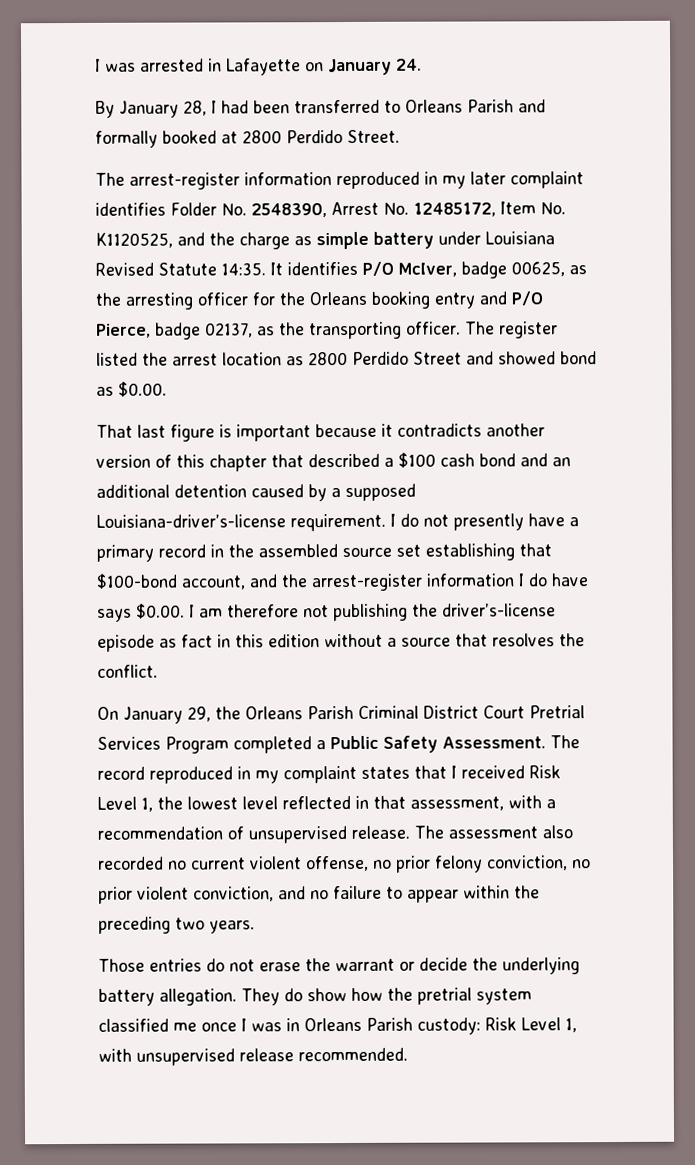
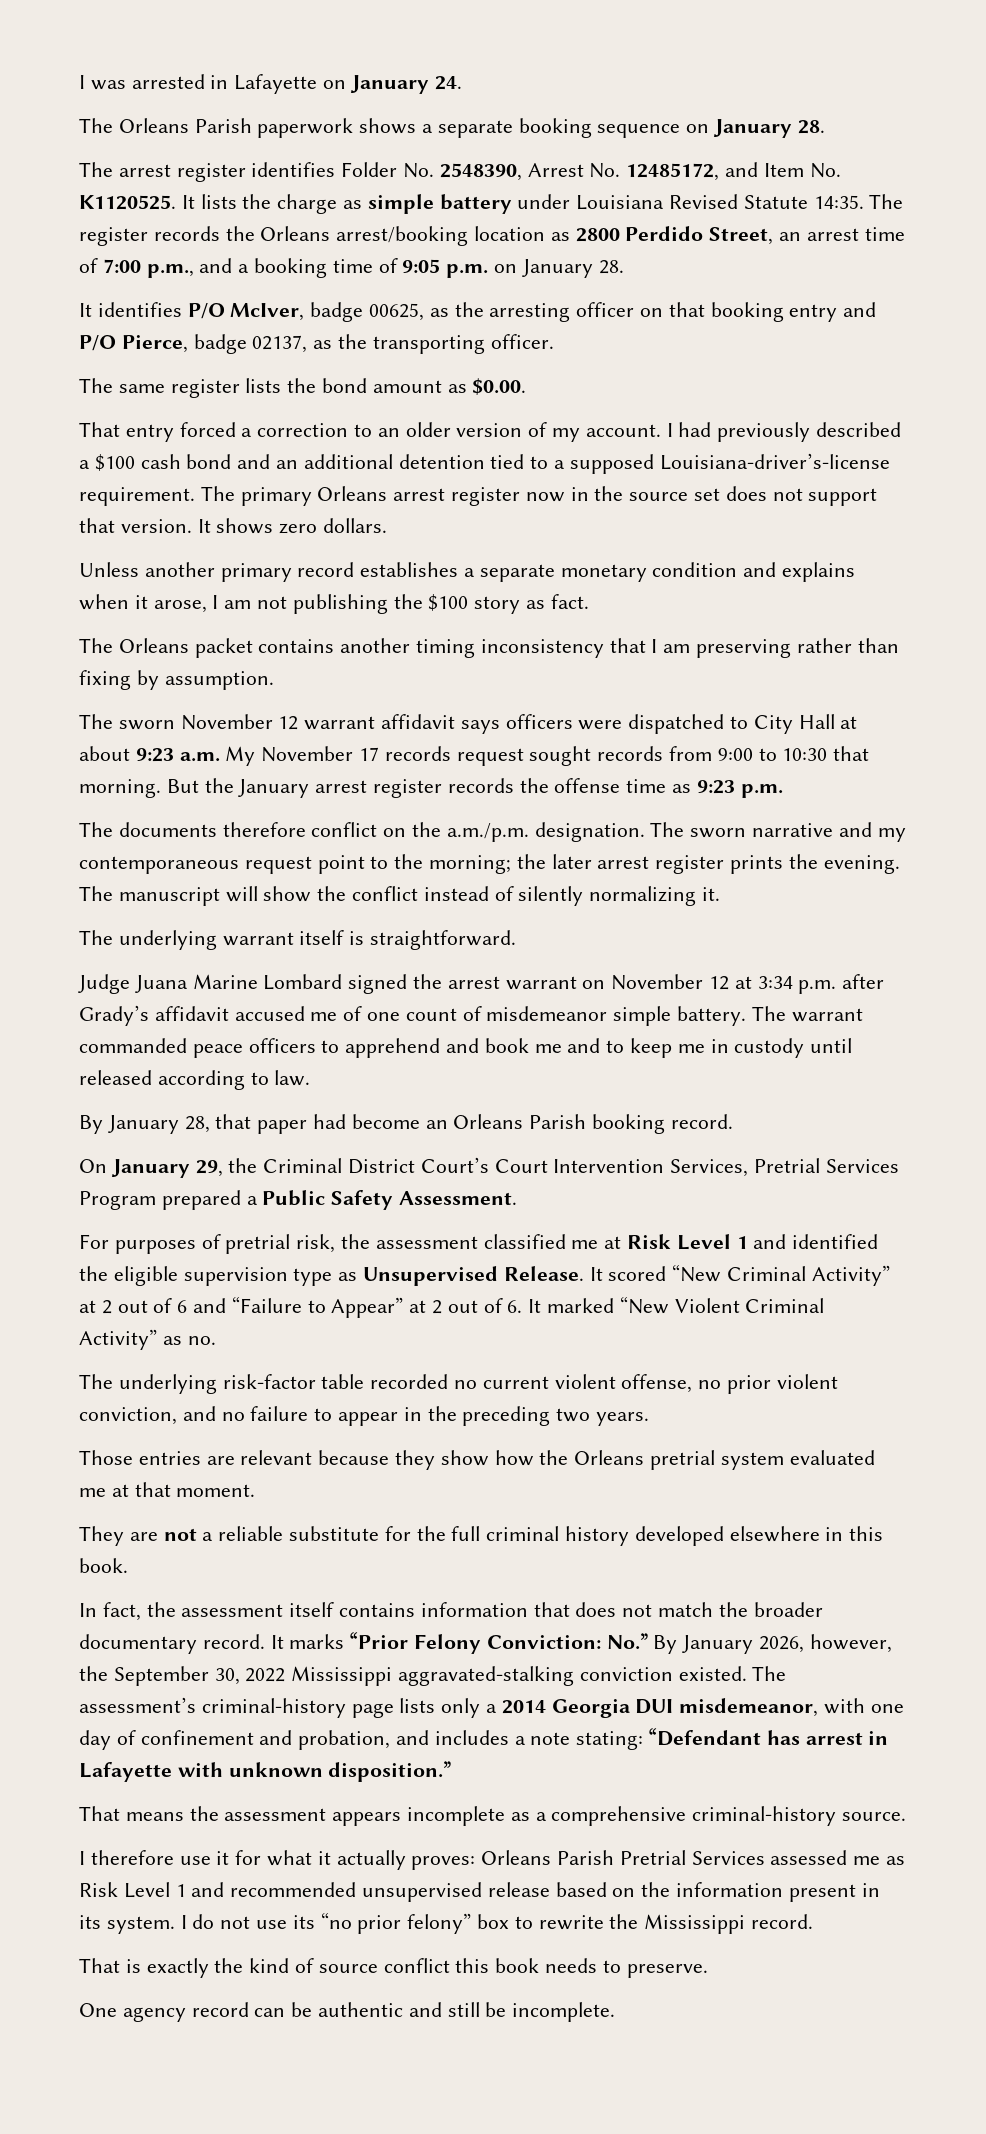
- By January 28, I had been transferred to Orleans Parish and formally booked at 2800 Perdido Street.
- The arrest-register information reproduced in my later complaint identifies Folder No. 2548390, Arrest No. 12485172, Item No. K1120525, and the charge as simple battery under Louisiana Revised Statute 14:35. It identifies P/O McIver, badge 00625, as the arresting officer for the Orleans booking entry and P/O Pierce, badge 02137, as the transporting officer. The register listed the arrest location as 2800 Perdido Street and showed bond as $0.00.
- That last figure is important because it contradicts another version of this chapter that described a $100 cash bond and an additional detention caused by a supposed Louisiana-driver’s-license requirement.
+ The Orleans Parish paperwork shows a separate booking sequence on January 28.
+ The arrest register identifies Folder No. 2548390, Arrest No. 12485172, and Item No. K1120525. It lists the charge as simple battery under Louisiana Revised Statute 14:35. The register records the Orleans arrest/booking location as 2800 Perdido Street, an arrest time of 7:00 p.m., and a booking time of 9:05 p.m. on January 28.
+ It identifies P/O McIver, badge 00625, as the arresting officer on that booking entry and P/O Pierce, badge 02137, as the transporting officer.
+ The same register lists the bond amount as $0.00.
+ That entry forced a correction to an older version of my account. I had previously described a $100 cash bond and an additional detention tied to a supposed Louisiana-driver’s-license requirement.
- I do not presently have a primary record in the assembled source set establishing that $100-bond account, and the arrest-register information I do have says $0.00. I am therefore not publishing the driver’s-license episode as fact in this edition without a source that resolves the conflict.
- On January 29, the Orleans Parish Criminal District Court Pretrial Services Program completed a Public Safety Assessment. The record reproduced in my complaint states that I received Risk Level 1, the lowest level reflected in that assessment, with a recommendation of unsupervised release. The assessment also recorded no current violent offense, no prior felony conviction, no prior violent conviction, and no failure to appear within the preceding two years.
+ The primary Orleans arrest register now in the source set does not support that version. It shows zero dollars.
+ Unless another primary record establishes a separate monetary condition and explains when it arose, I am not publishing the $100 story as fact.
+ The Orleans packet contains another timing inconsistency that I am preserving rather than fixing by assumption.
+ The sworn November 12 warrant affidavit says officers were dispatched to City Hall at about 9:23 a.m. My November 17 records request sought records from 9:00 to 10:30 that morning. But the January arrest register records the offense time as 9:23 p.m.
+ The documents therefore conflict on the a.m./p.m. designation. The sworn narrative and my contemporaneous request point to the morning; the later arrest register prints the evening. The manuscript will show the conflict instead of silently normalizing it.
+ The underlying warrant itself is straightforward.
+ Judge Juana Marine Lombard signed the arrest warrant on November 12 at 3:34 p.m. after Grady’s affidavit accused me of one count of misdemeanor simple battery. The warrant commanded peace officers to apprehend and book me and to keep me in custody until released according to law.
+ By January 28, that paper had become an Orleans Parish booking record.
+ On January 29, the Criminal District Court’s Court Intervention Services, Pretrial Services Program prepared a Public Safety Assessment.
+ For purposes of pretrial risk, the assessment classified me at Risk Level 1 and identified the eligible supervision type as Unsupervised Release. It scored “New Criminal Activity” at 2 out of 6 and “Failure to Appear” at 2 out of 6. It marked “New Violent Criminal Activity” as no.
+ The underlying risk-factor table recorded no current violent offense, no prior violent conviction, and no failure to appear in the preceding two years.
- Those entries do not erase the warrant or decide the underlying battery allegation. They do show how the pretrial system classified me once I was in Orleans Parish custody: Risk Level 1, with unsupervised release recommended.
+ Those entries are relevant because they show how the Orleans pretrial system evaluated me at that moment.
+ They are not a reliable substitute for the full criminal history developed elsewhere in this book.
+ In fact, the assessment itself contains information that does not match the broader documentary record. It marks “Prior Felony Conviction: No.” By January 2026, however, the September 30, 2022 Mississippi aggravated-stalking conviction existed. The assessment’s criminal-history page lists only a 2014 Georgia DUI misdemeanor, with one day of confinement and probation, and includes a note stating: “Defendant has arrest in Lafayette with unknown disposition.”
+ That means the assessment appears incomplete as a comprehensive criminal-history source.
+ I therefore use it for what it actually proves: Orleans Parish Pretrial Services assessed me as Risk Level 1 and recommended unsupervised release based on the information present in its system. I do not use its “no prior felony” box to rewrite the Mississippi record.
+ That is exactly the kind of source conflict this book needs to preserve.
+ One agency record can be authentic and still be incomplete.

